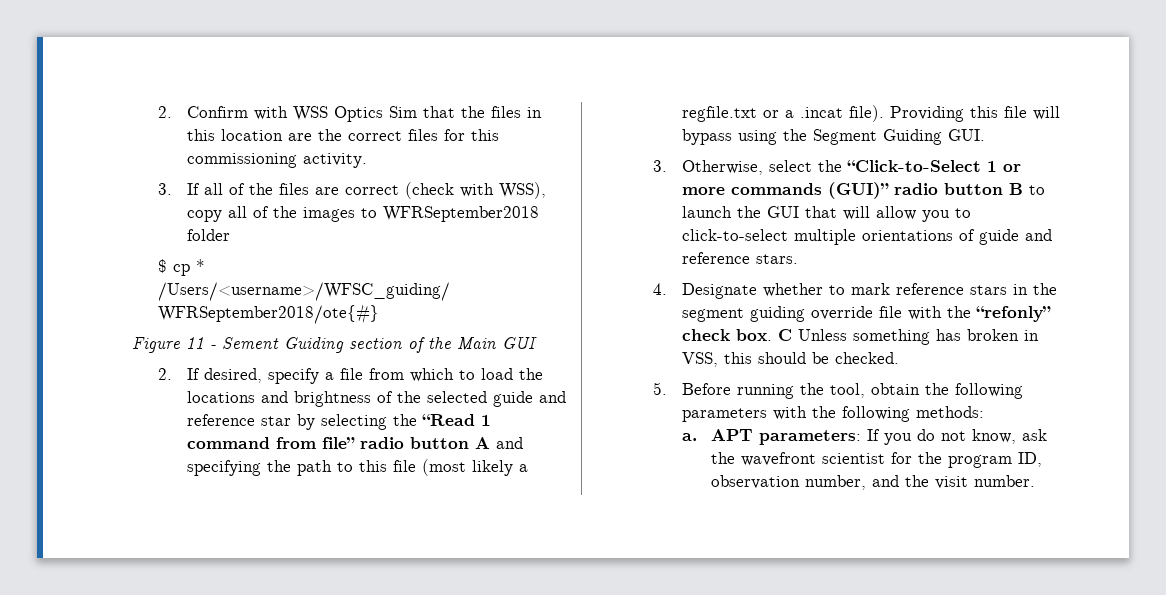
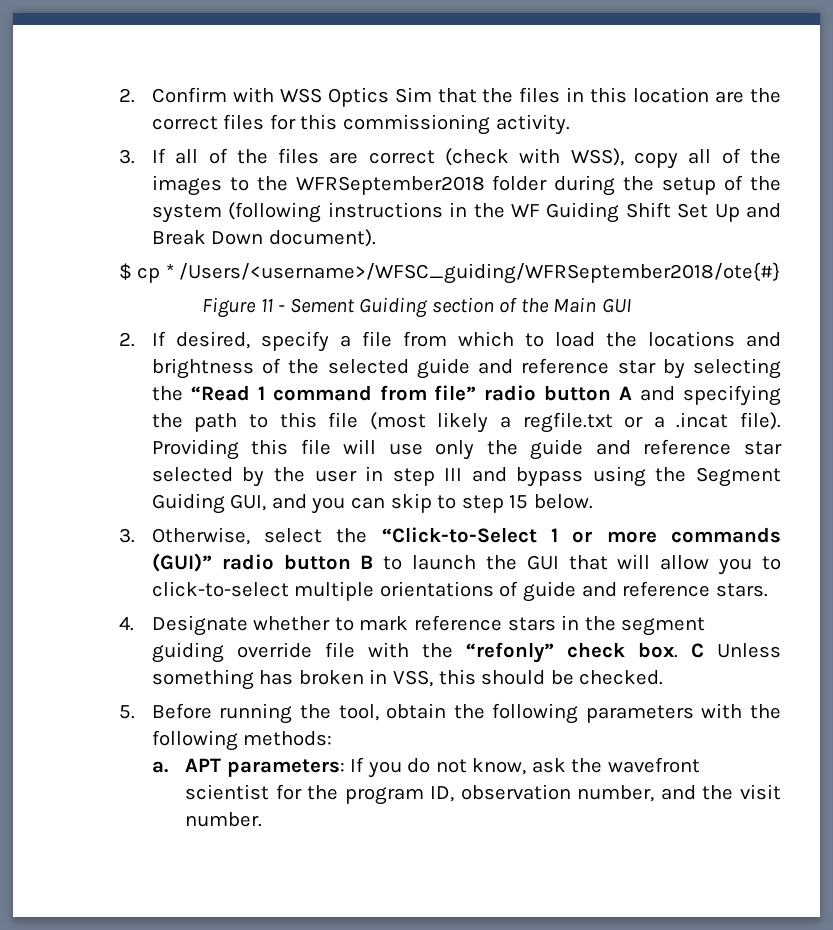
- 3. If all of the files are correct (check with WSS), copy all of the images to WFRSeptember2018 folder
+ 3. If all of the files are correct (check with WSS), copy all of the images to the WFRSeptember2018 folder during the setup of the system (following instructions in the WF Guiding Shift Set Up and Break Down document).
- Providing this file will bypass using the Segment Guiding GUI.
+ Providing this file will use only the guide and reference star selected by the user in step III and bypass using the Segment Guiding GUI, and you can skip to step 15 below.

